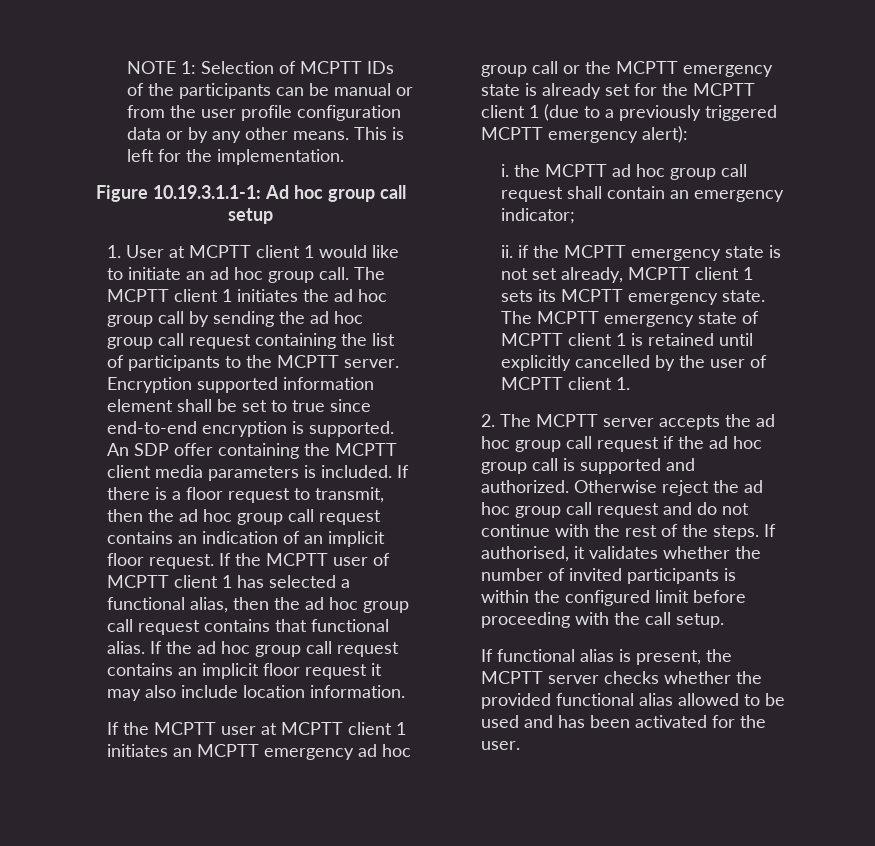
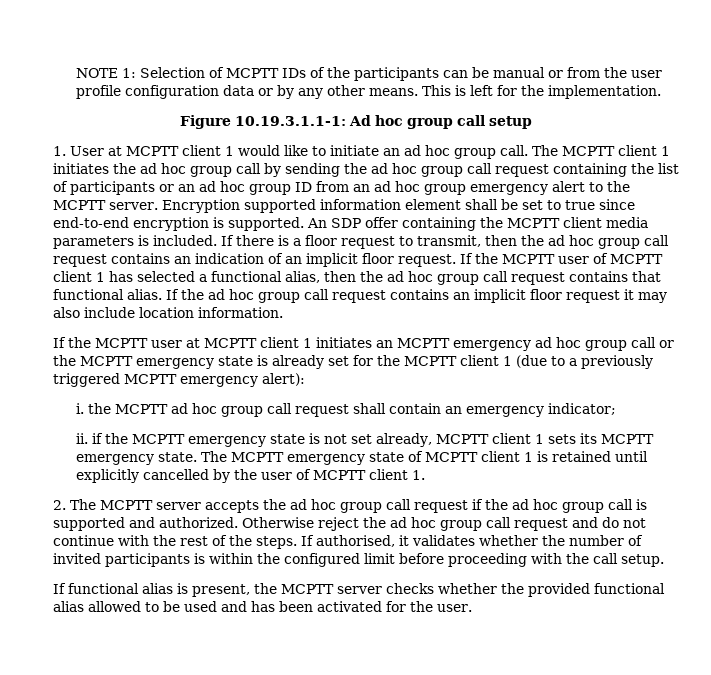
- The MCPTT client 1 initiates the ad hoc group call by sending the ad hoc group call request containing the list of participants to the MCPTT server.
+ The MCPTT client 1 initiates the ad hoc group call by sending the ad hoc group call request containing the list of participants or an ad hoc group ID from an ad hoc group emergency alert to the MCPTT server.

